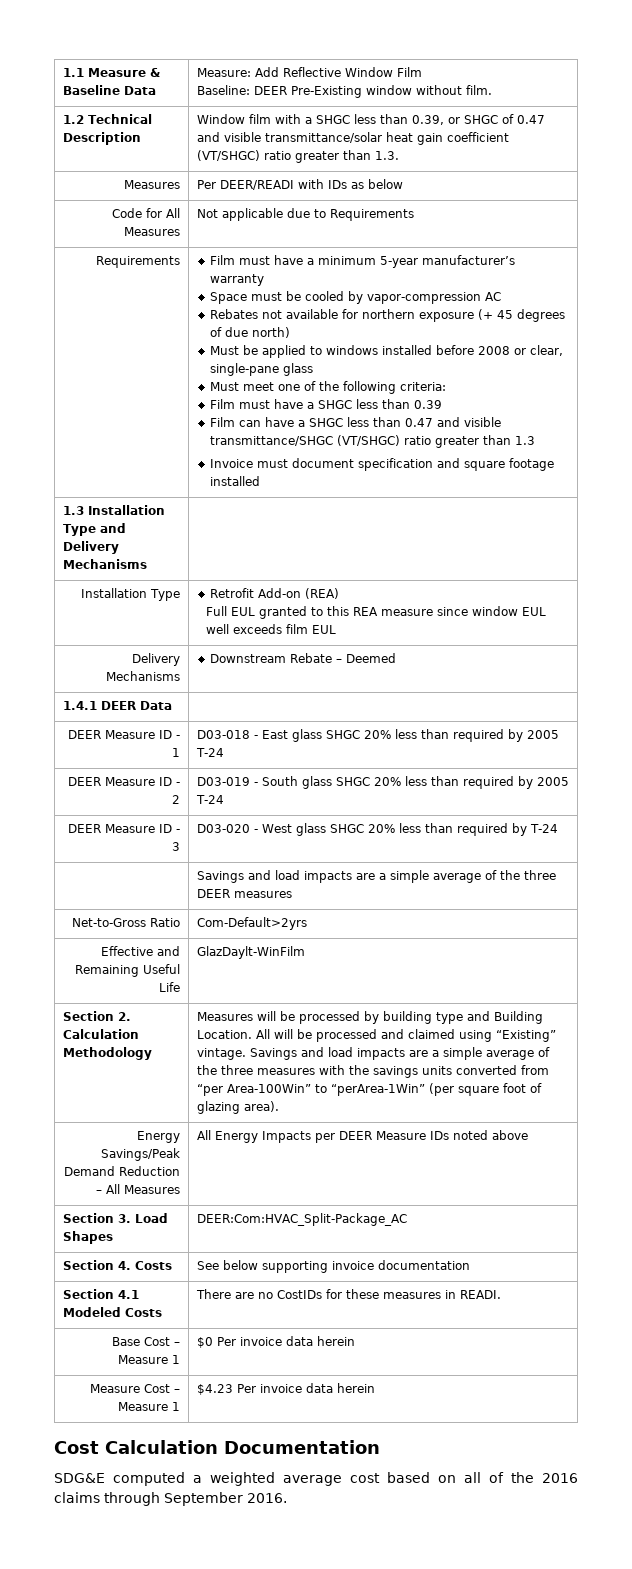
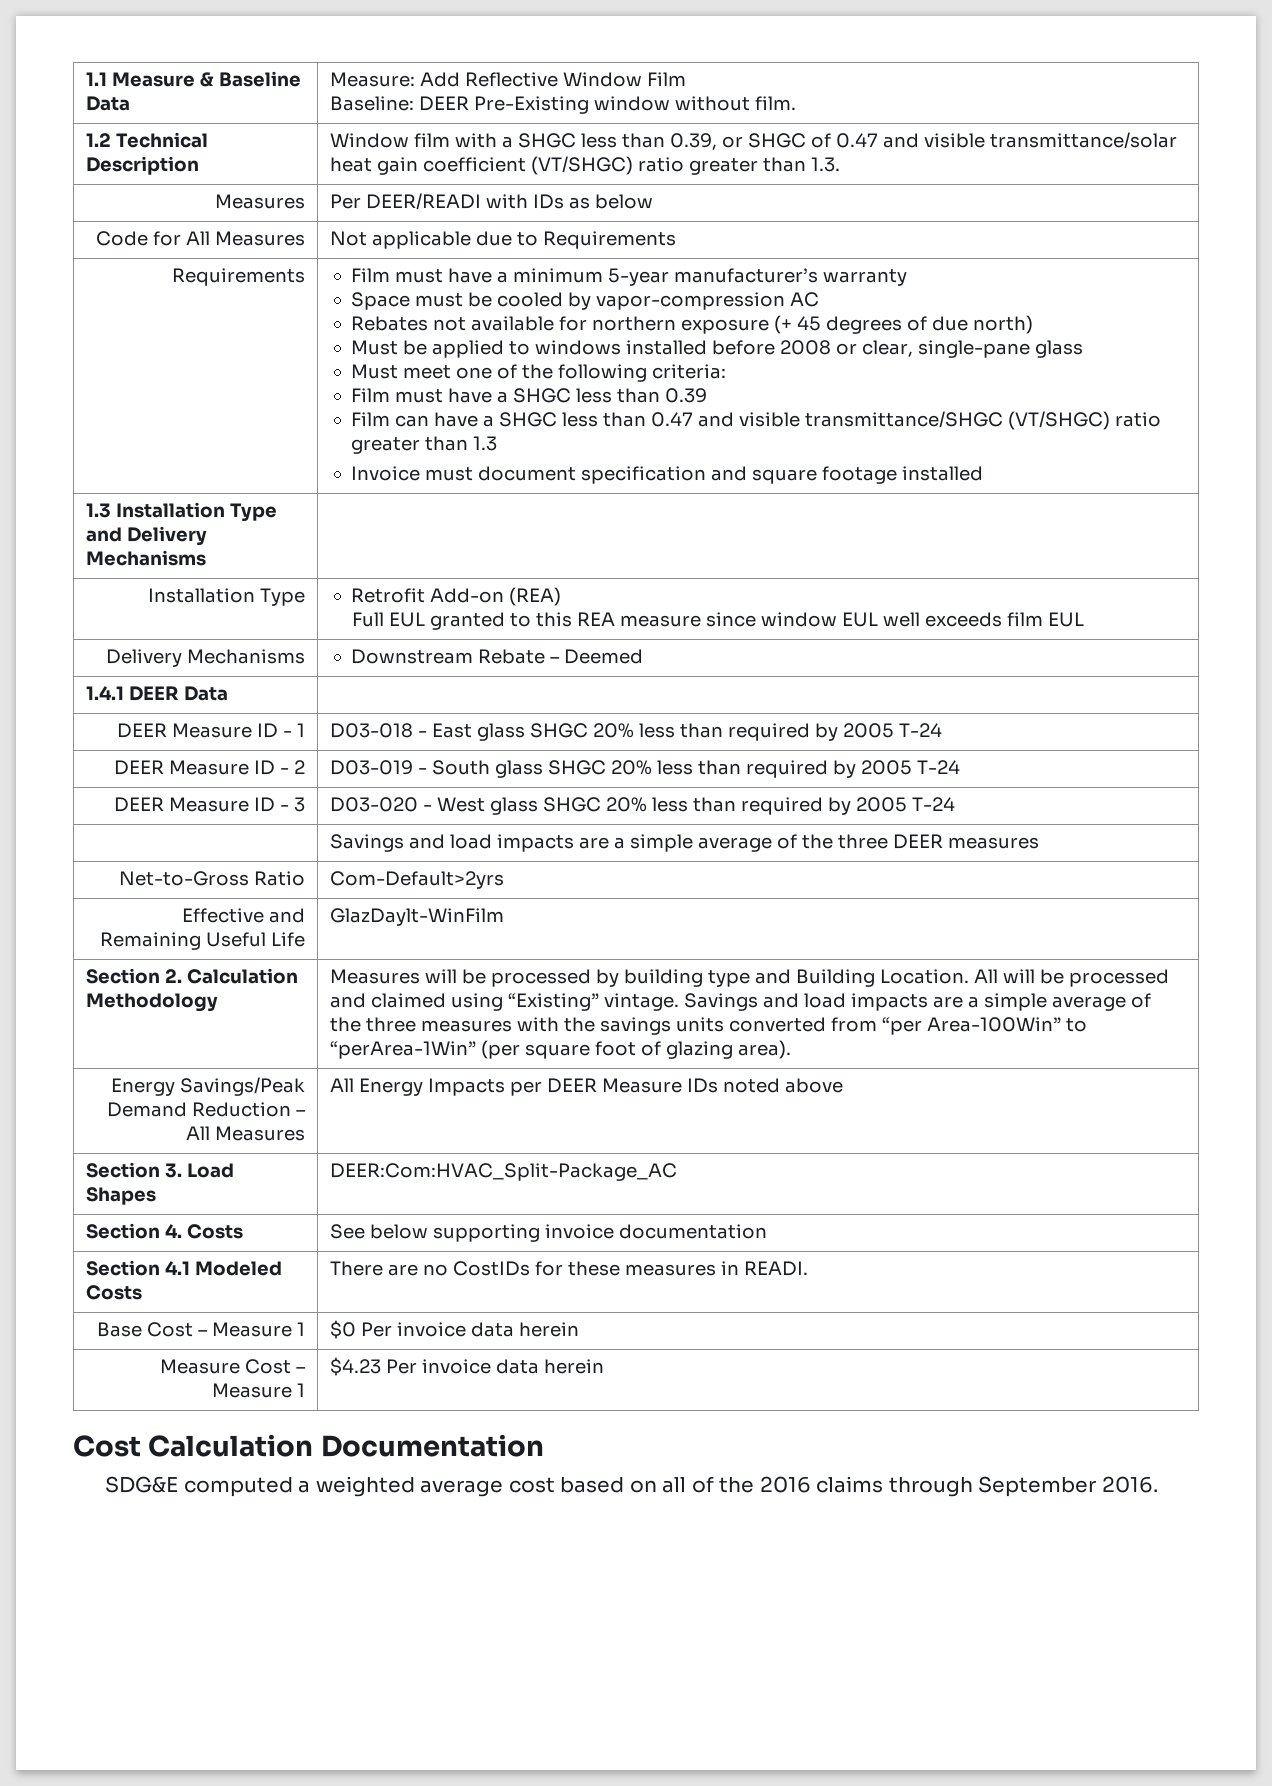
- DEER Measure ID - 3 | D03-020 - West glass SHGC 20% less than required by T-24
+ DEER Measure ID - 3 | D03-020 - West glass SHGC 20% less than required by 2005 T-24

